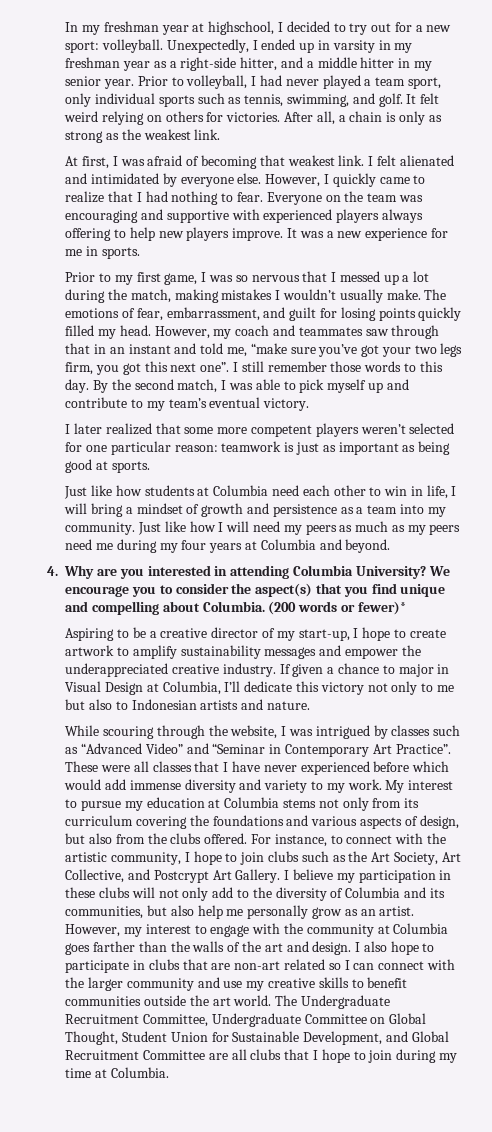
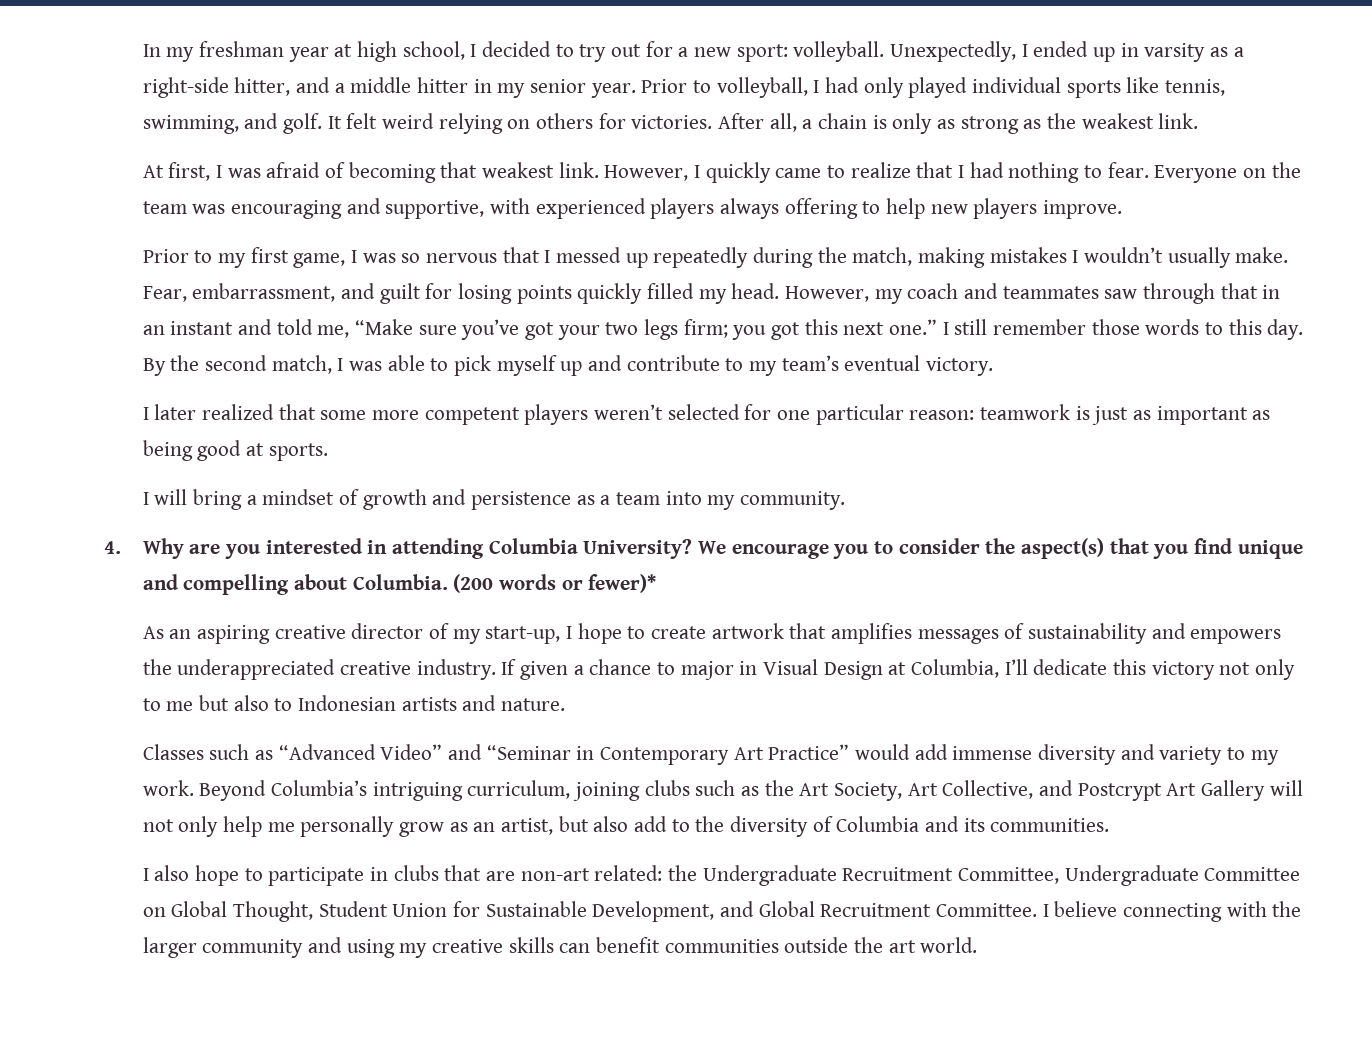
- In my freshman year at highschool, I decided to try out for a new sport: volleyball.
+ In my freshman year at high school, I decided to try out for a new sport: volleyball.
- Unexpectedly, I ended up in varsity in my freshman year as a right-side hitter, and a middle hitter in my senior year.
+ Unexpectedly, I ended up in varsity as a right-side hitter, and a middle hitter in my senior year.
- Prior to volleyball, I had never played a team sport, only individual sports such as tennis, swimming, and golf.
+ Prior to volleyball, I had only played individual sports like tennis, swimming, and golf.
- I felt alienated and intimidated by everyone else.
- Everyone on the team was encouraging and supportive with experienced players always offering to help new players improve. It was a new experience for me in sports.
+ Everyone on the team was encouraging and supportive, with experienced players always offering to help new players improve.
- Prior to my first game, I was so nervous that I messed up a lot during the match, making mistakes I wouldn’t usually make.
+ Prior to my first game, I was so nervous that I messed up repeatedly during the match, making mistakes I wouldn’t usually make.
- The emotions of fear, embarrassment, and guilt for losing points quickly filled my head.
+ Fear, embarrassment, and guilt for losing points quickly filled my head.
- However, my coach and teammates saw through that in an instant and told me, “make sure you’ve got your two legs firm, you got this next one”.
+ However, my coach and teammates saw through that in an instant and told me, “Make sure you’ve got your two legs firm; you got this next one.”
- Just like how students at Columbia need each other to win in life, I will bring a mindset of growth and persistence as a team into my community. Just like how I will need my peers as much as my peers need me during my four years at Columbia and beyond.
+ I will bring a mindset of growth and persistence as a team into my community.
- Aspiring to be a creative director of my start-up, I hope to create artwork to amplify sustainability messages and empower the underappreciated creative industry.
+ As an aspiring creative director of my start-up, I hope to create artwork that amplifies messages of sustainability and empowers the underappreciated creative industry.
- While scouring through the website, I was intrigued by classes such as “Advanced Video” and “Seminar in Contemporary Art Practice”. These were all classes that I have never experienced before which would add immense diversity and variety to my work.
+ Classes such as “Advanced Video” and “Seminar in Contemporary Art Practice” would add immense diversity and variety to my work.
- My interest to pursue my education at Columbia stems not only from its curriculum covering the foundations and various aspects of design, but also from the clubs offered. For instance, to connect with the artistic community, I hope to join clubs such as the Art Society, Art Collective, and Postcrypt Art Gallery. I believe my participation in these clubs will not only add to the diversity of Columbia and its communities, but also help me personally grow as an artist. However, my interest to engage with the community at Columbia goes farther than the walls of the art and design. I also hope to participate in clubs that are non-art related so I can connect with the larger community and use my creative skills to benefit communities outside the art world. The Undergraduate Recruitment Committee, Undergraduate Committee on Global Thought, Student Union for Sustainable Development, and Global Recruitment Committee are all clubs that I hope to join during my time at Columbia.
+ Beyond Columbia’s intriguing curriculum, joining clubs such as the Art Society, Art Collective, and Postcrypt Art Gallery will not only help me personally grow as an artist, but also add to the diversity of Columbia and its communities.
+ I also hope to participate in clubs that are non-art related: the Undergraduate Recruitment Committee, Undergraduate Committee on Global Thought, Student Union for Sustainable Development, and Global Recruitment Committee. I believe connecting with the larger community and using my creative skills can benefit communities outside the art world.

